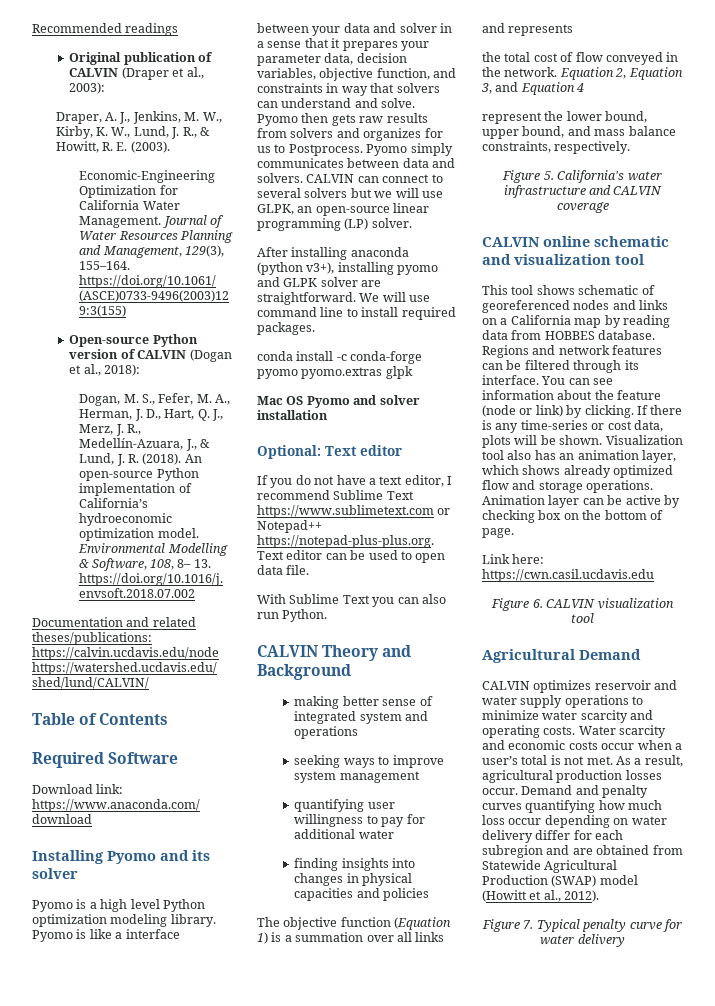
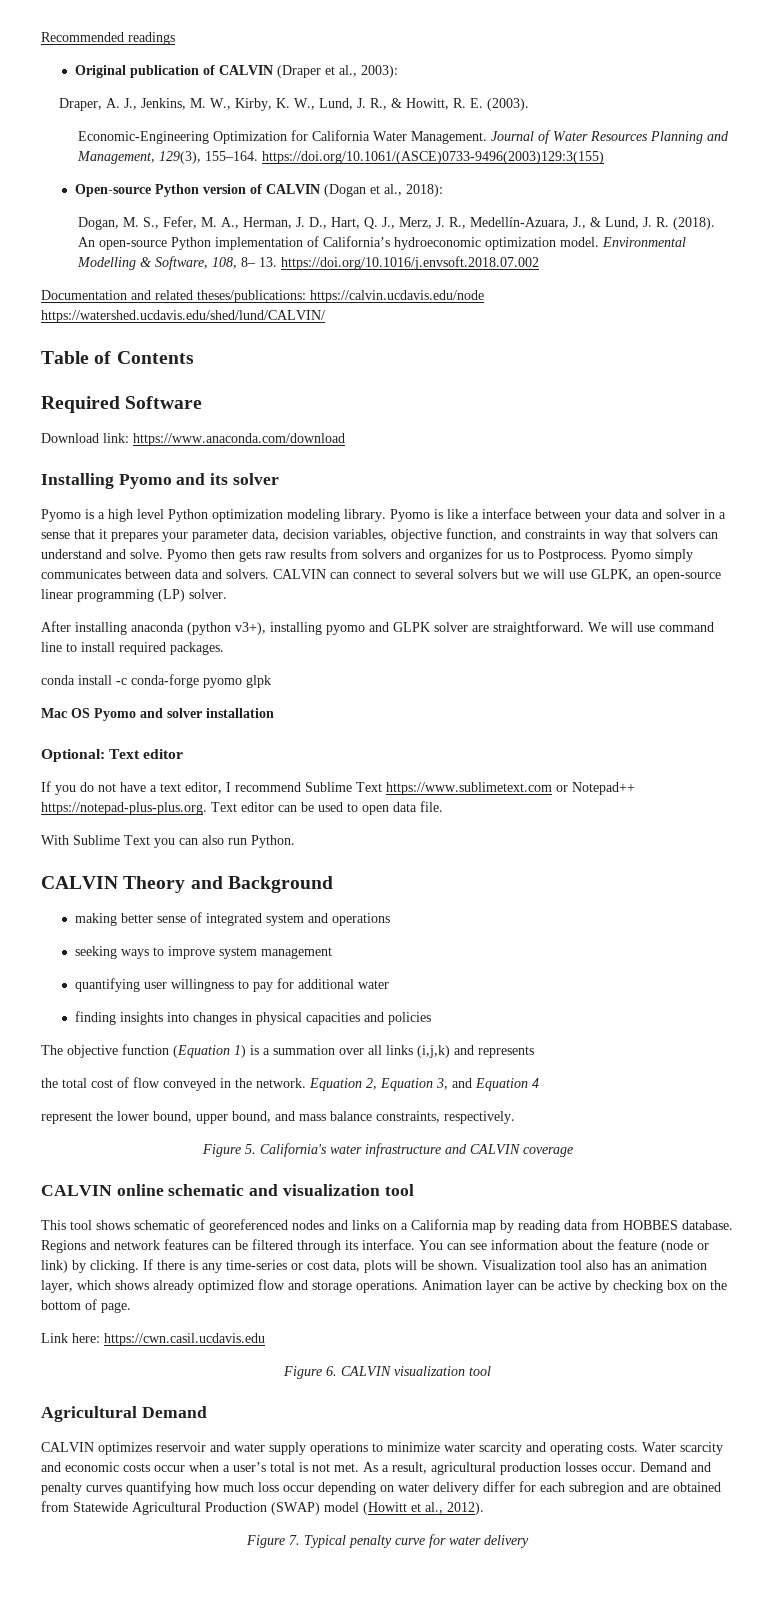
- conda install -c conda-forge pyomo pyomo.extras glpk
+ conda install -c conda-forge pyomo glpk
- The objective function (Equation 1) is a summation over all links and represents
+ The objective function (Equation 1) is a summation over all links (i,j,k) and represents

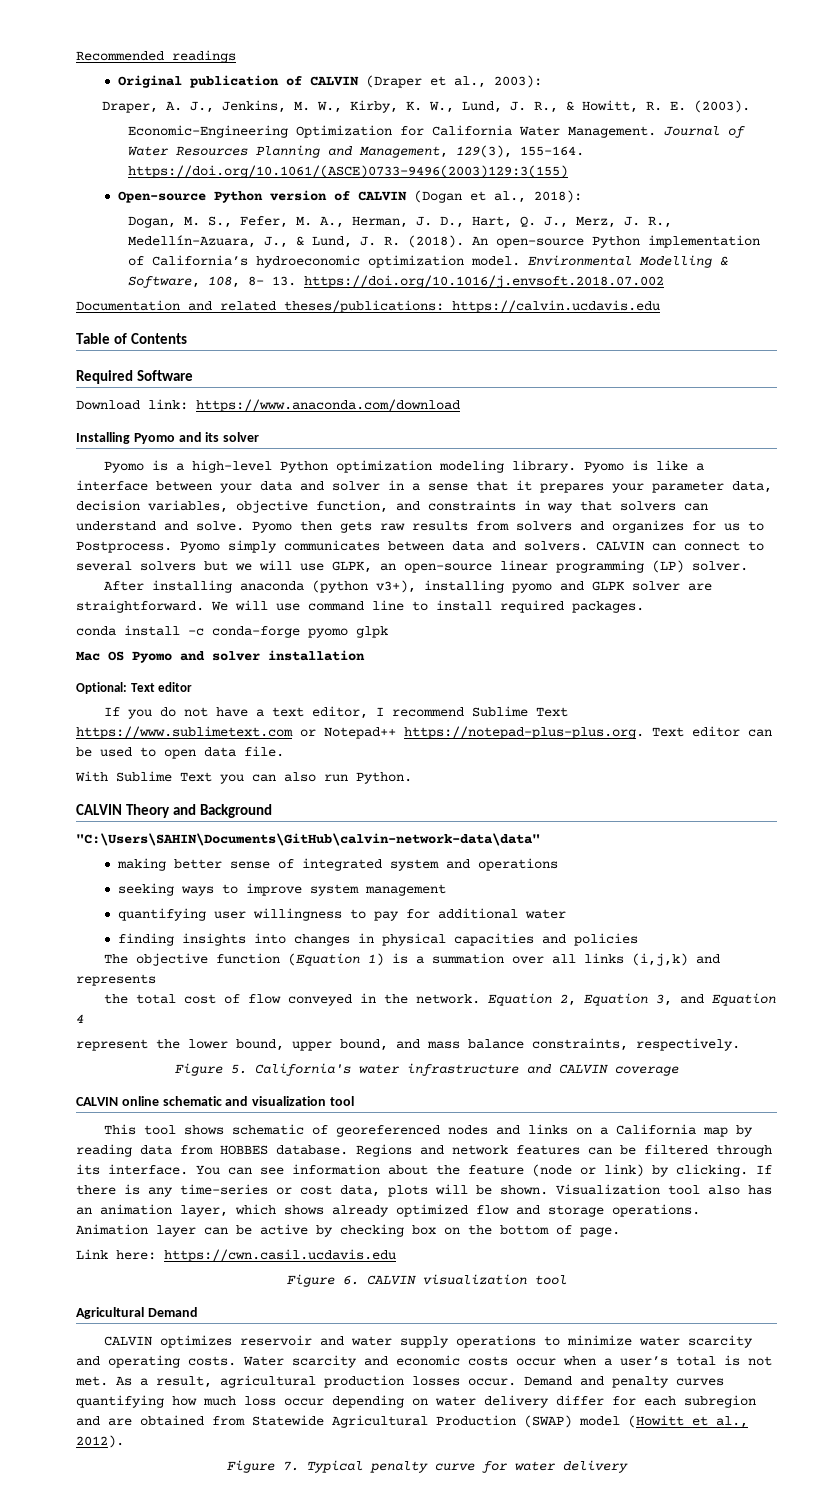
- Documentation and related theses/publications: https://calvin.ucdavis.edu/node https://watershed.ucdavis.edu/shed/lund/CALVIN/
+ Documentation and related theses/publications: https://calvin.ucdavis.edu
- Pyomo is a high level Python optimization modeling library.
+ Pyomo is a high-level Python optimization modeling library.
+ "C:\Users\SAHIN\Documents\GitHub\calvin-network-data\data"

